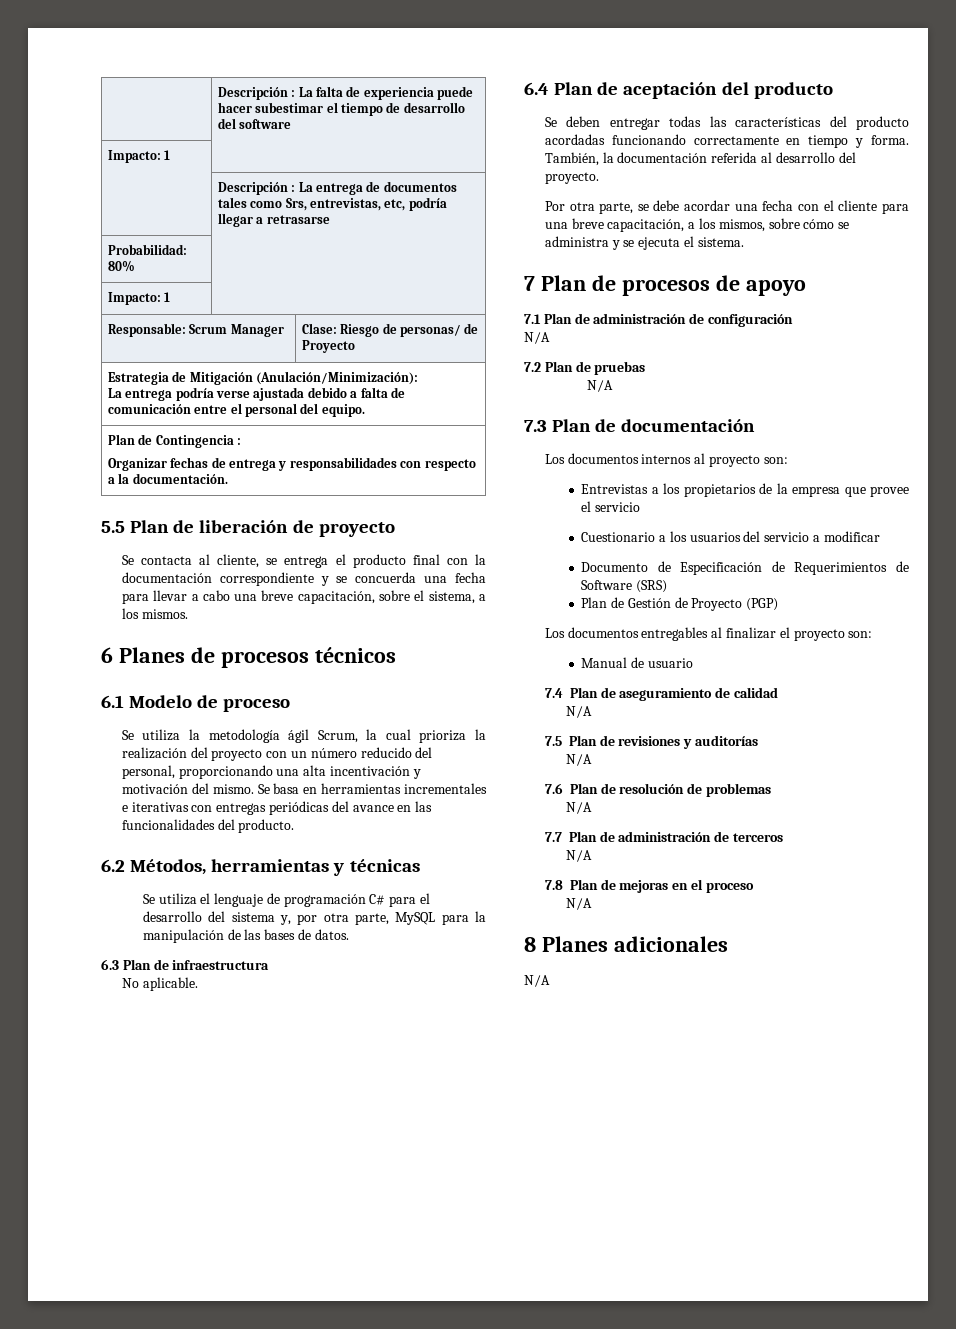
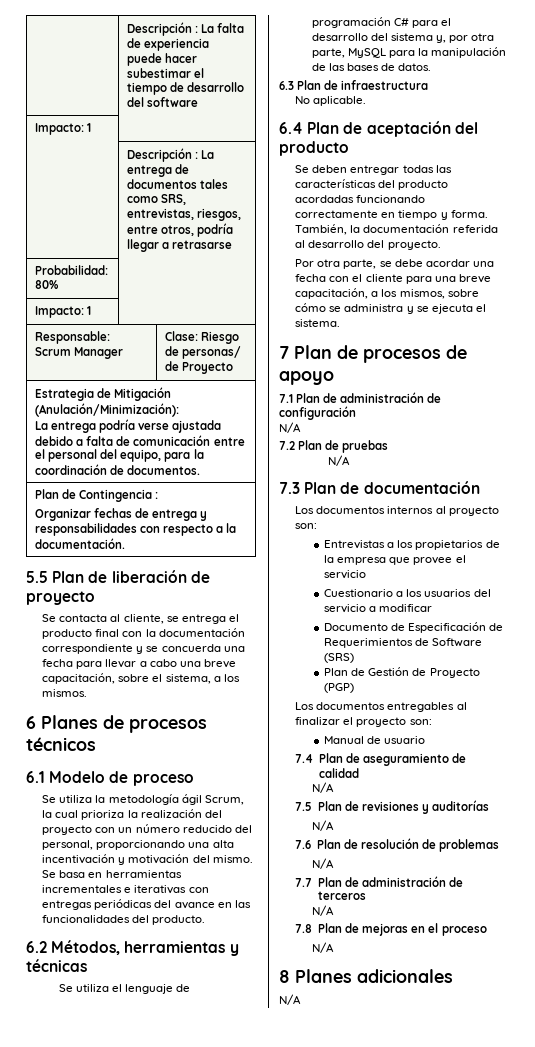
- | Descripción : La entrega de documentos tales como Srs, entrevistas, etc, podría llegar a retrasarse
+ | Descripción : La entrega de documentos tales como SRS, entrevistas, riesgos, entre otros, podría llegar a retrasarse
  Estrategia de Mitigación (Anulación/Minimización):
- La entrega podría verse ajustada debido a falta de comunicación entre el personal del equipo.
+ La entrega podría verse ajustada debido a falta de comunicación entre el personal del equipo, para la coordinación de documentos.

